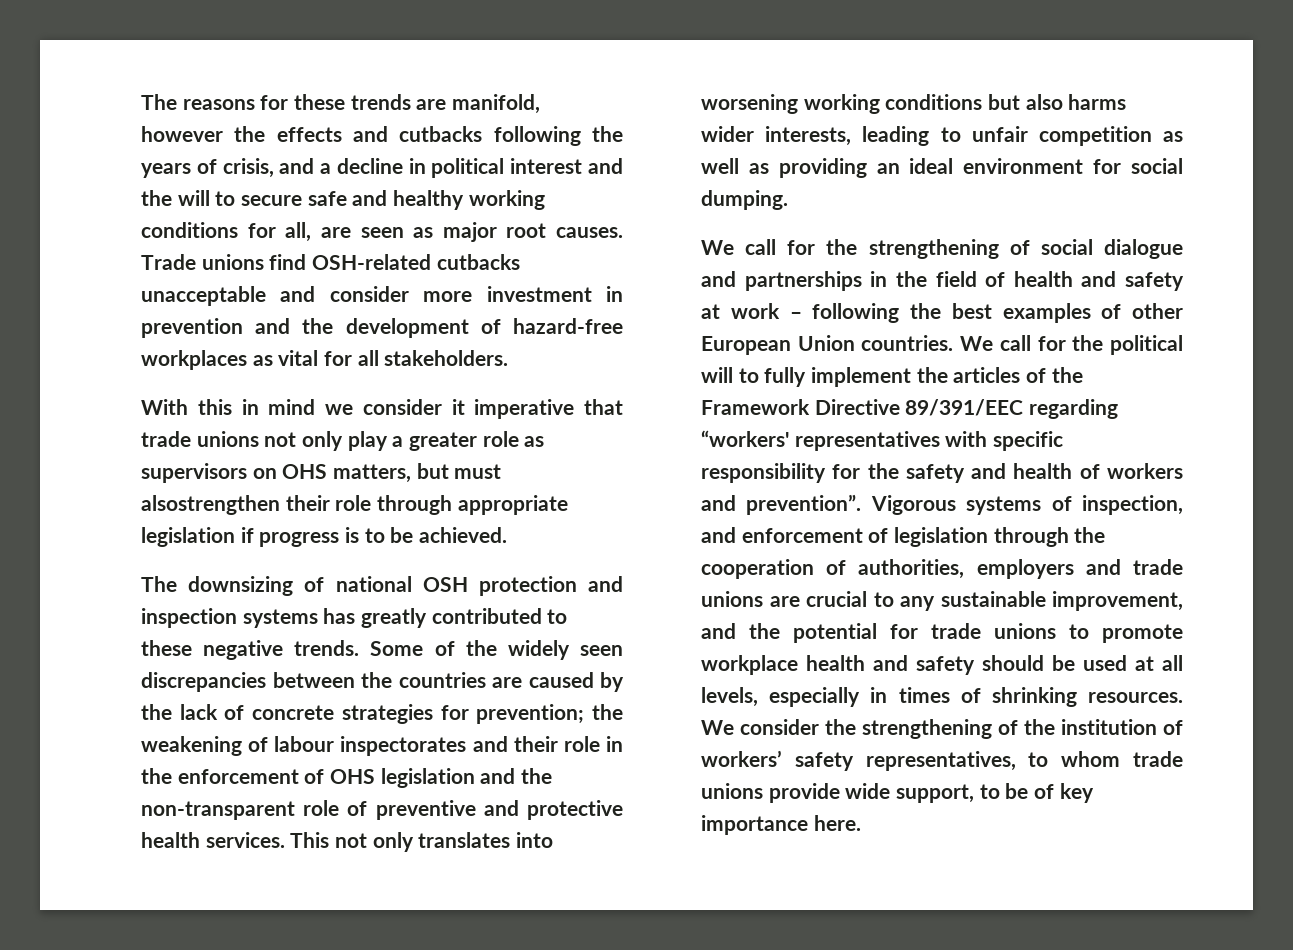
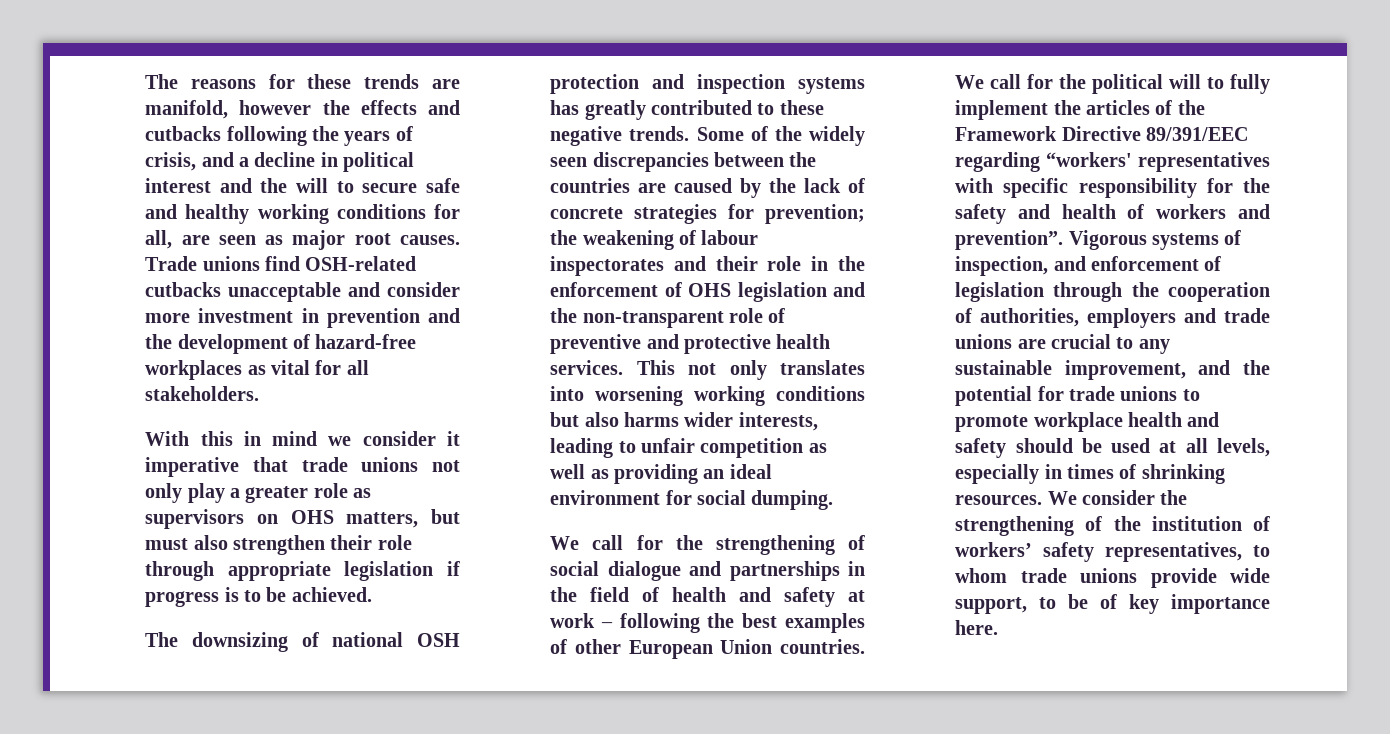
- With this in mind we consider it imperative that trade unions not only play a greater role as supervisors on OHS matters, but must alsostrengthen their role through appropriate legislation if progress is to be achieved.
+ With this in mind we consider it imperative that trade unions not only play a greater role as supervisors on OHS matters, but must also strengthen their role through appropriate legislation if progress is to be achieved.

